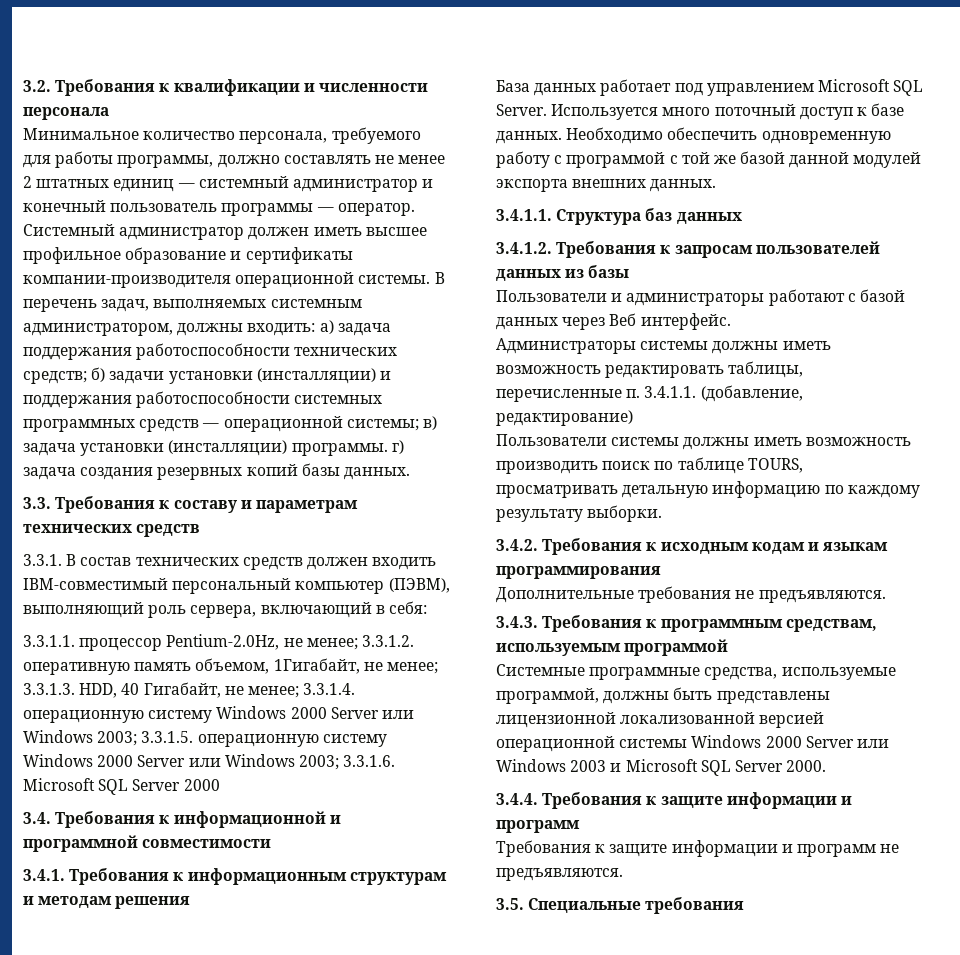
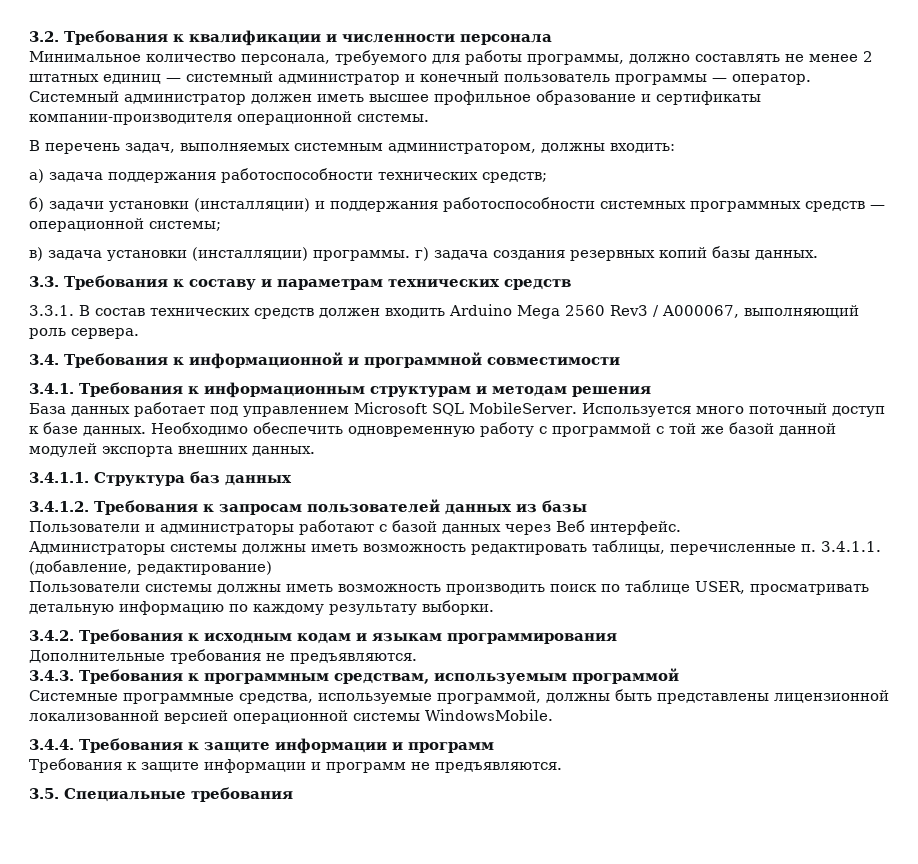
- Системный администратор должен иметь высшее профильное образование и сертификаты компании-производителя операционной системы. В перечень задач, выполняемых системным администратором, должны входить: а) задача поддержания работоспособности технических средств; б) задачи установки (инсталляции) и поддержания работоспособности системных программных средств — операционной системы; в) задача установки (инсталляции) программы. г) задача создания резервных копий базы данных.
+ Системный администратор должен иметь высшее профильное образование и сертификаты компании-производителя операционной системы.
+ В перечень задач, выполняемых системным администратором, должны входить:
+ а) задача поддержания работоспособности технических средств;
+ б) задачи установки (инсталляции) и поддержания работоспособности системных программных средств — операционной системы;
+ в) задача установки (инсталляции) программы. г) задача создания резервных копий базы данных.
- 3.3.1. В состав технических средств должен входить IВМ-совместимый персональный компьютер (ПЭВМ), выполняющий роль сервера, включающий в себя:
- 3.3.1.1. процессор Pentium-2.0Hz, не менее; 3.3.1.2. оперативную память объемом, 1Гигабайт, не менее; 3.3.1.3. HDD, 40 Гигабайт, не менее; 3.3.1.4. операционную систему Windows 2000 Server или Windows 2003; 3.3.1.5. операционную систему Windows 2000 Server или Windows 2003; 3.3.1.6. Microsoft SQL Server 2000
+ 3.3.1. В состав технических средств должен входить Arduino Mega 2560 Rev3 / A000067, выполняющий роль сервера.
- База данных работает под управлением Microsoft SQL Server.
+ База данных работает под управлением Microsoft SQL MobileServer.
- Пользователи системы должны иметь возможность производить поиск по таблице TOURS, просматривать детальную информацию по каждому результату выборки.
+ Пользователи системы должны иметь возможность производить поиск по таблице USER, просматривать детальную информацию по каждому результату выборки.
- Системные программные средства, используемые программой, должны быть представлены лицензионной локализованной версией операционной системы Windows 2000 Server или Windows 2003 и Microsoft SQL Server 2000.
+ Системные программные средства, используемые программой, должны быть представлены лицензионной локализованной версией операционной системы WindowsMobile.

